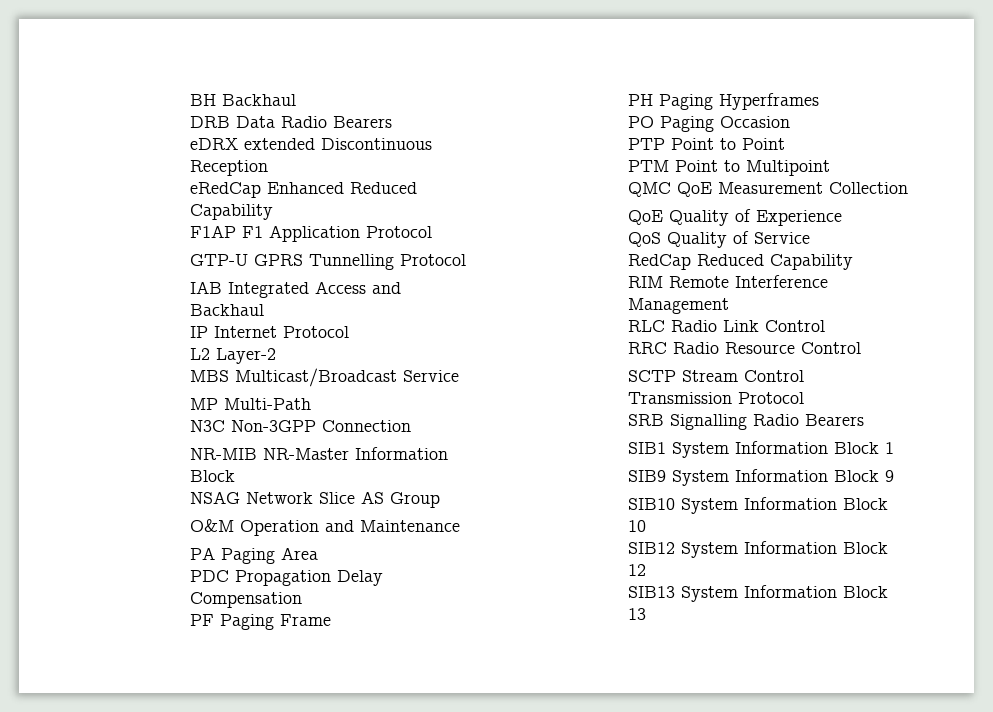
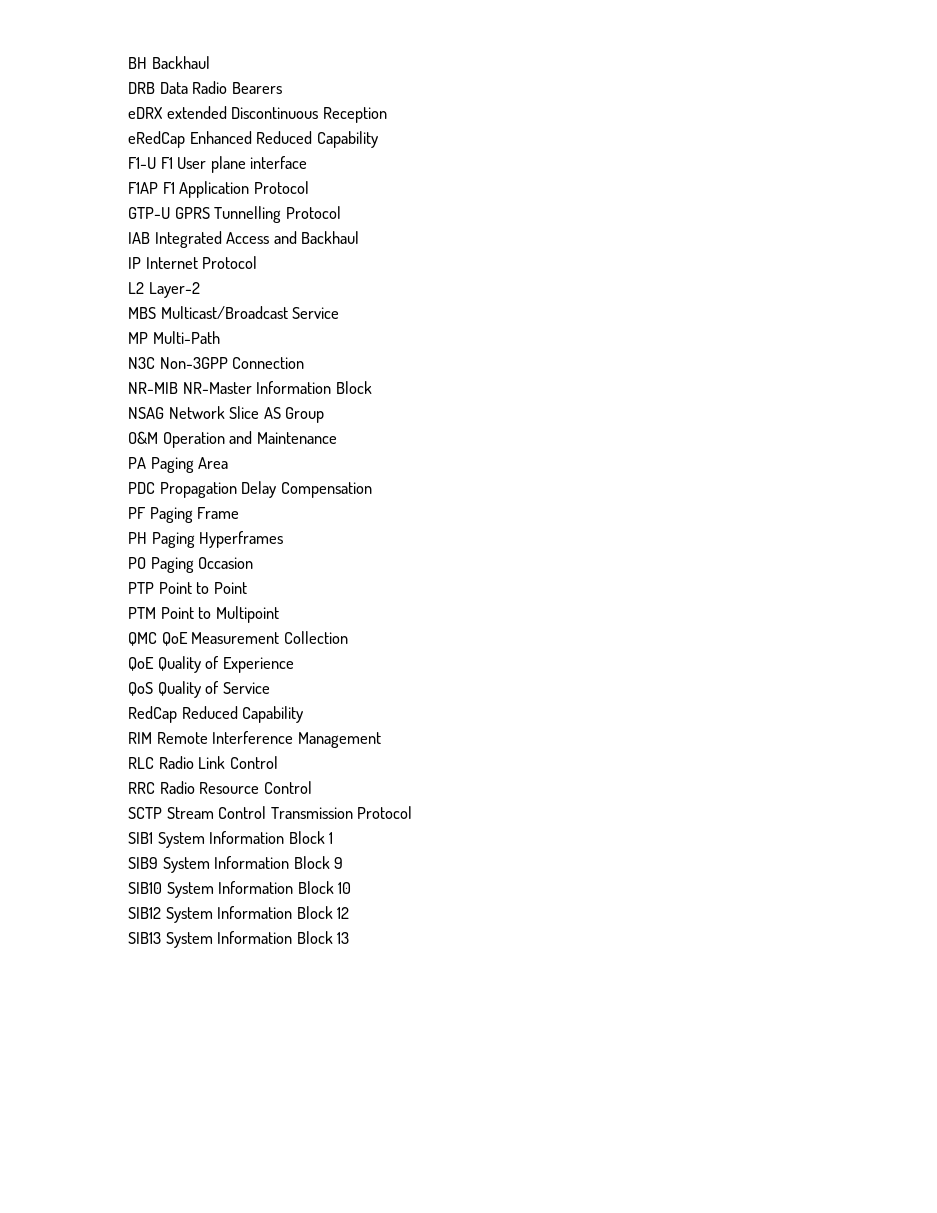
+ F1-U F1 User plane interface
- SRB Signalling Radio Bearers

